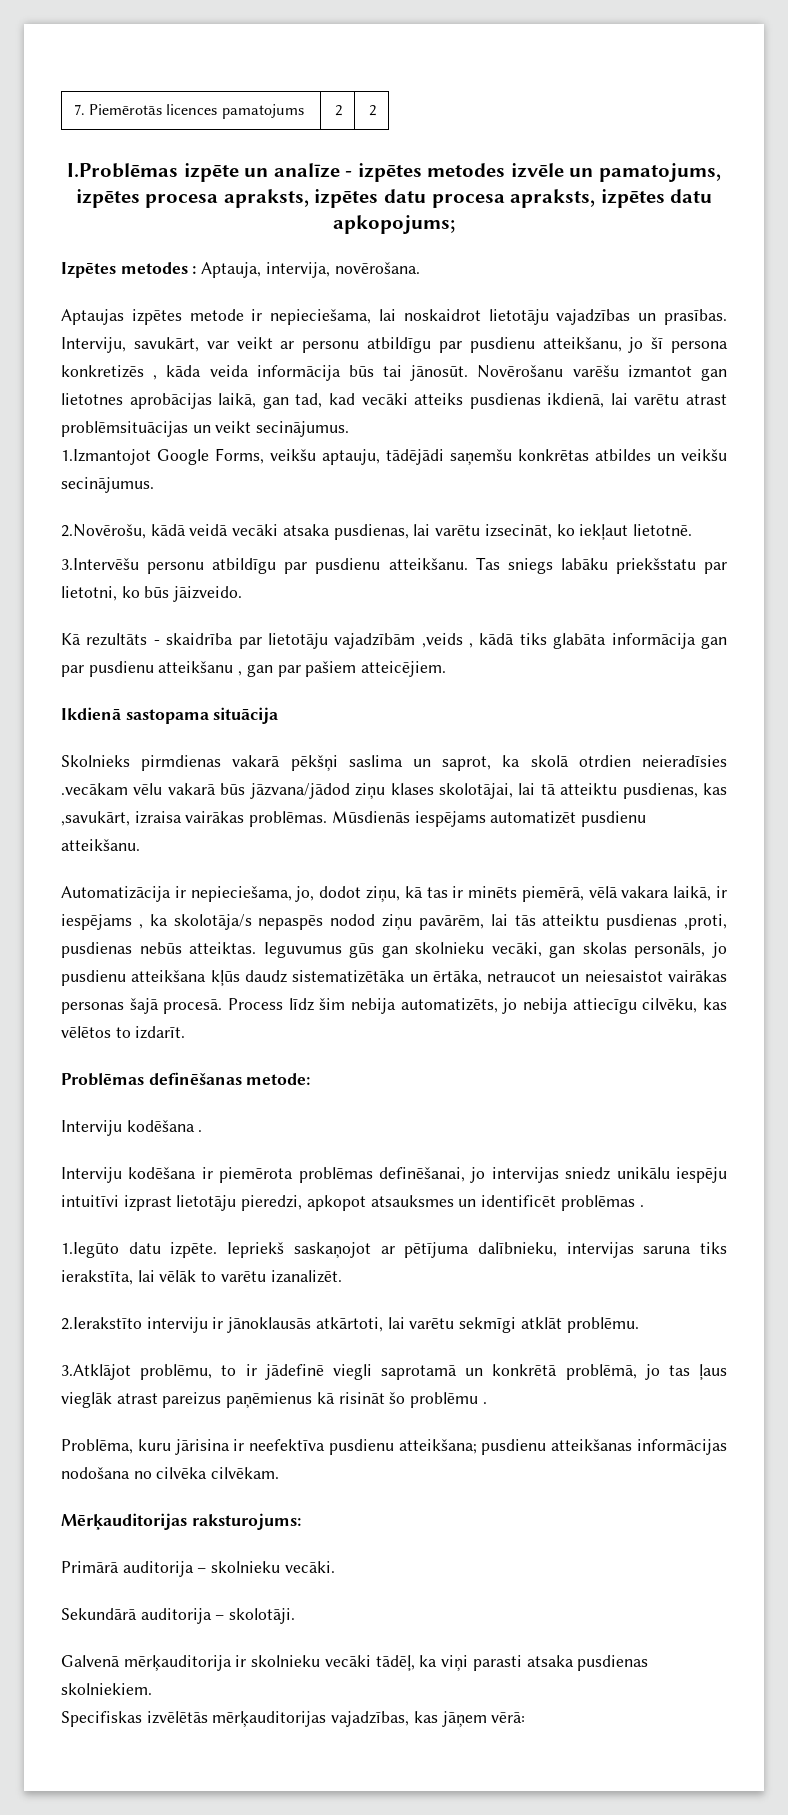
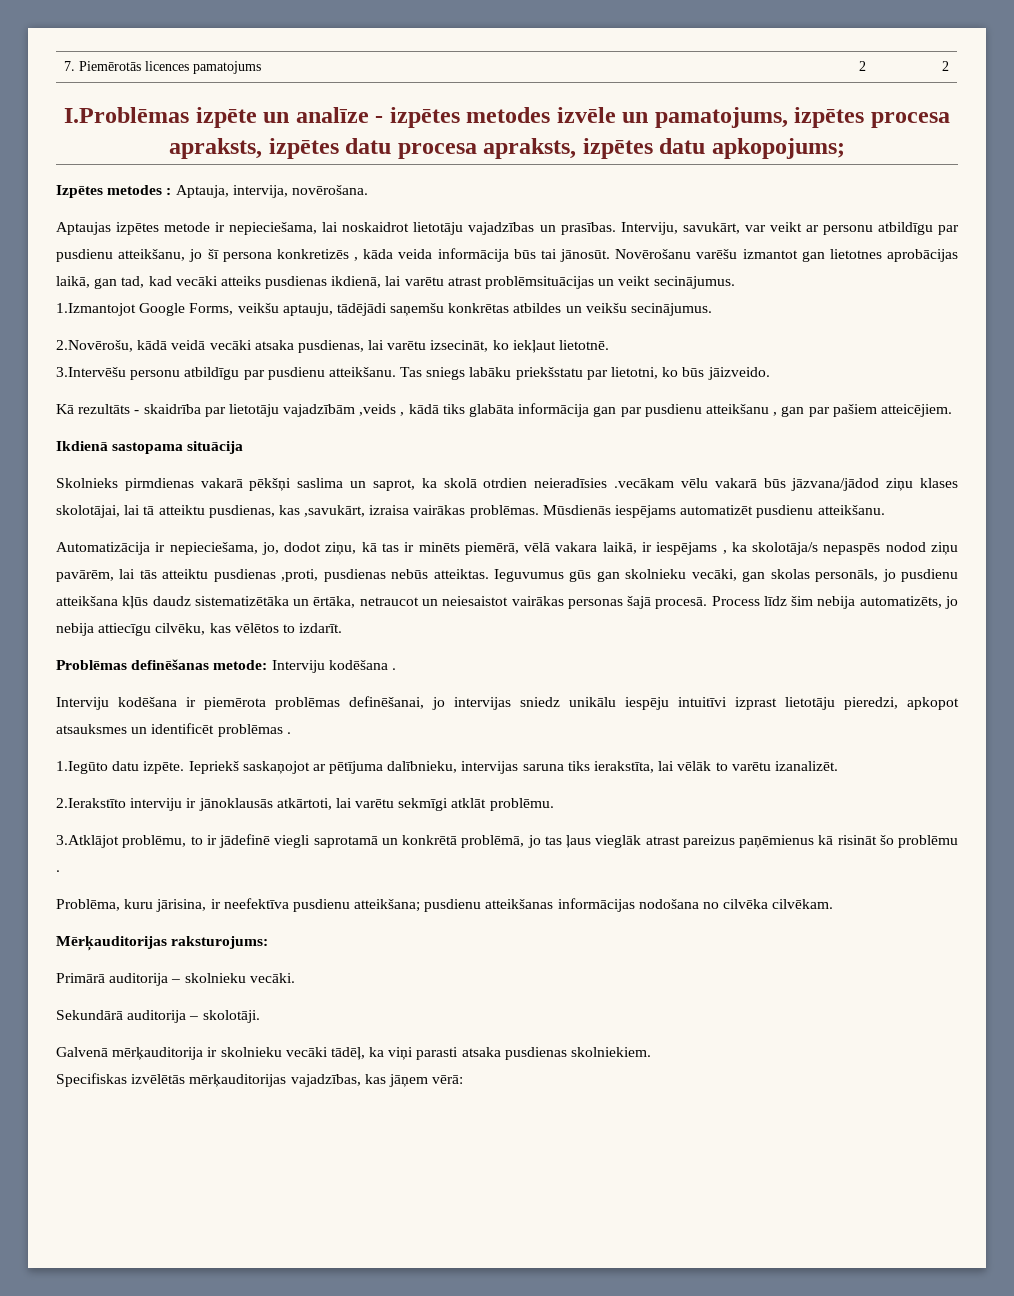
- Problēmas definēšanas metode:
- Interviju kodēšana .
+ Problēmas definēšanas metode: Interviju kodēšana .
- Problēma, kuru jārisina ir neefektīva pusdienu atteikšana; pusdienu atteikšanas informācijas nodošana no cilvēka cilvēkam.
+ Problēma, kuru jārisina, ir neefektīva pusdienu atteikšana; pusdienu atteikšanas informācijas nodošana no cilvēka cilvēkam.

